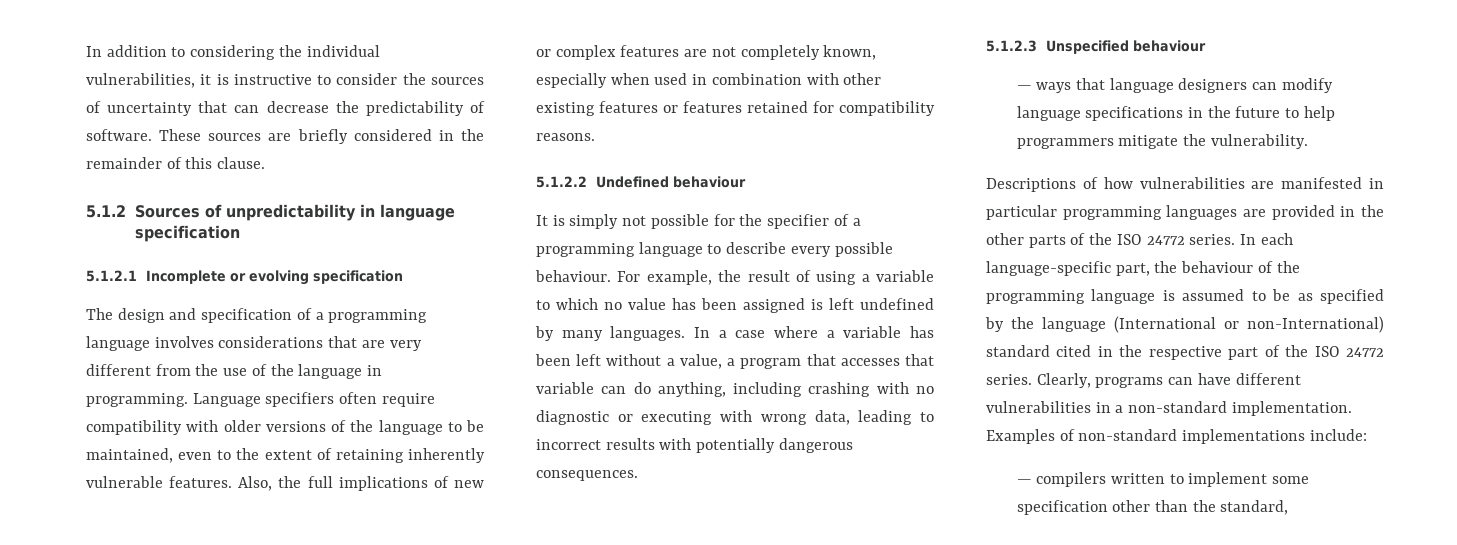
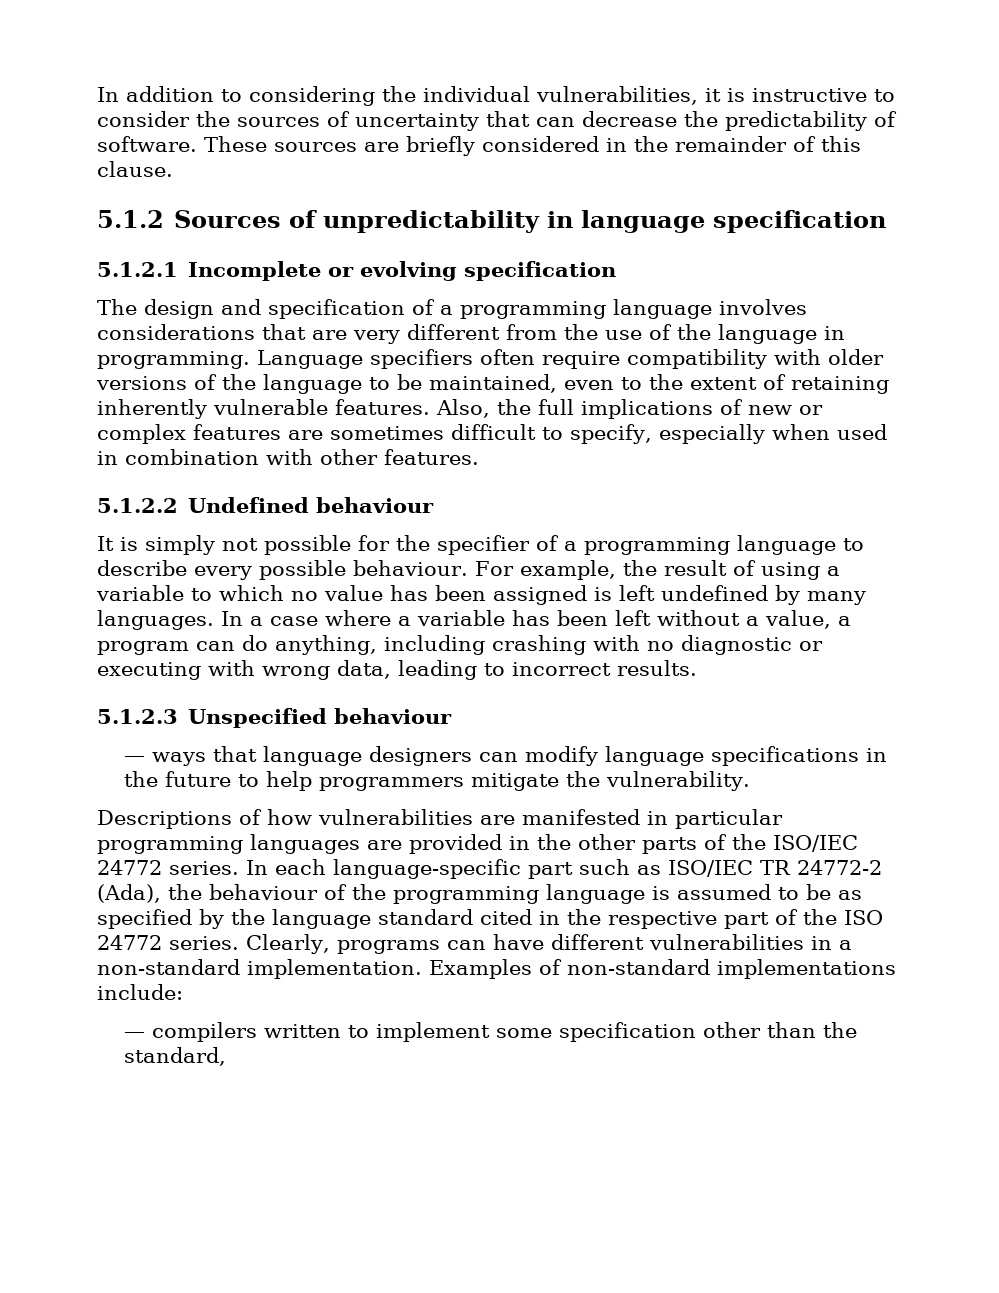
- Also, the full implications of new or complex features are not completely known, especially when used in combination with other existing features or features retained for compatibility reasons.
+ Also, the full implications of new or complex features are sometimes difficult to specify, especially when used in combination with other features.
- In a case where a variable has been left without a value, a program that accesses that variable can do anything, including crashing with no diagnostic or executing with wrong data, leading to incorrect results with potentially dangerous consequences.
+ In a case where a variable has been left without a value, a program can do anything, including crashing with no diagnostic or executing with wrong data, leading to incorrect results.
- Descriptions of how vulnerabilities are manifested in particular programming languages are provided in the other parts of the ISO 24772 series.
+ Descriptions of how vulnerabilities are manifested in particular programming languages are provided in the other parts of the ISO/IEC 24772 series.
- In each language-specific part, the behaviour of the programming language is assumed to be as specified by the language (International or non-International) standard cited in the respective part of the ISO 24772 series.
+ In each language-specific part such as ISO/IEC TR 24772-2 (Ada), the behaviour of the programming language is assumed to be as specified by the language standard cited in the respective part of the ISO 24772 series.

